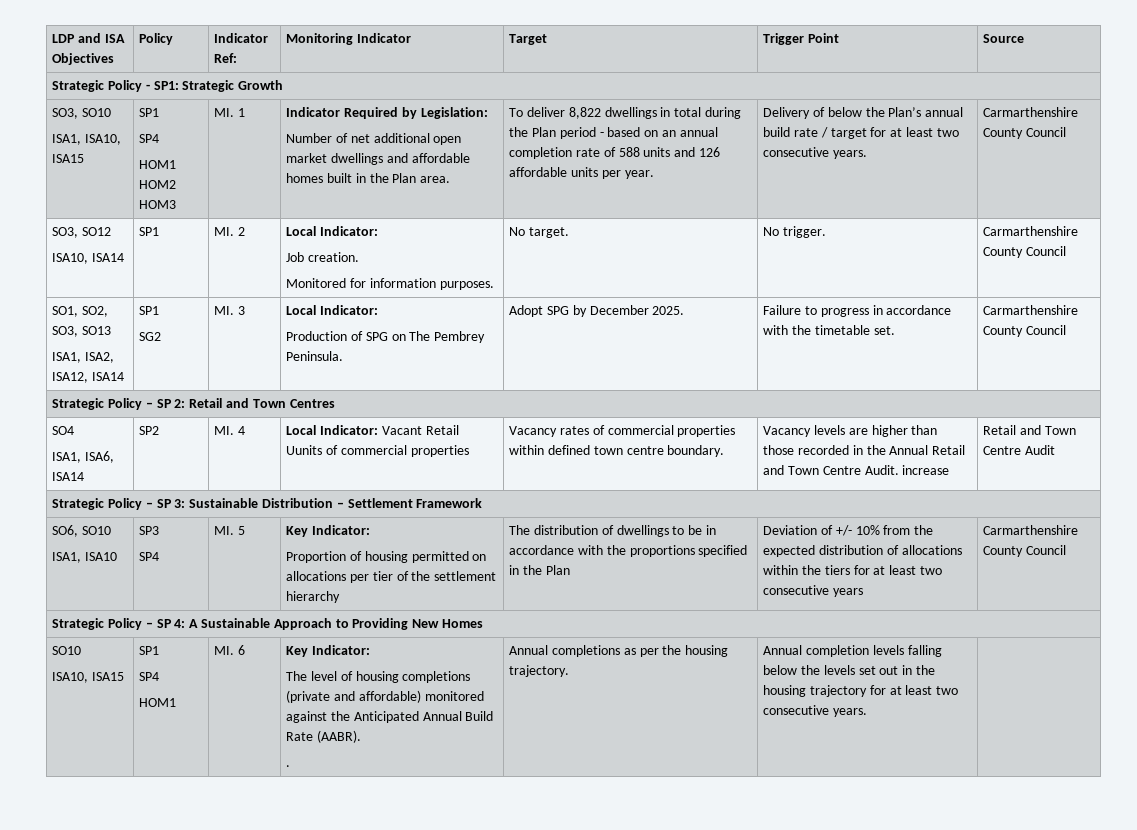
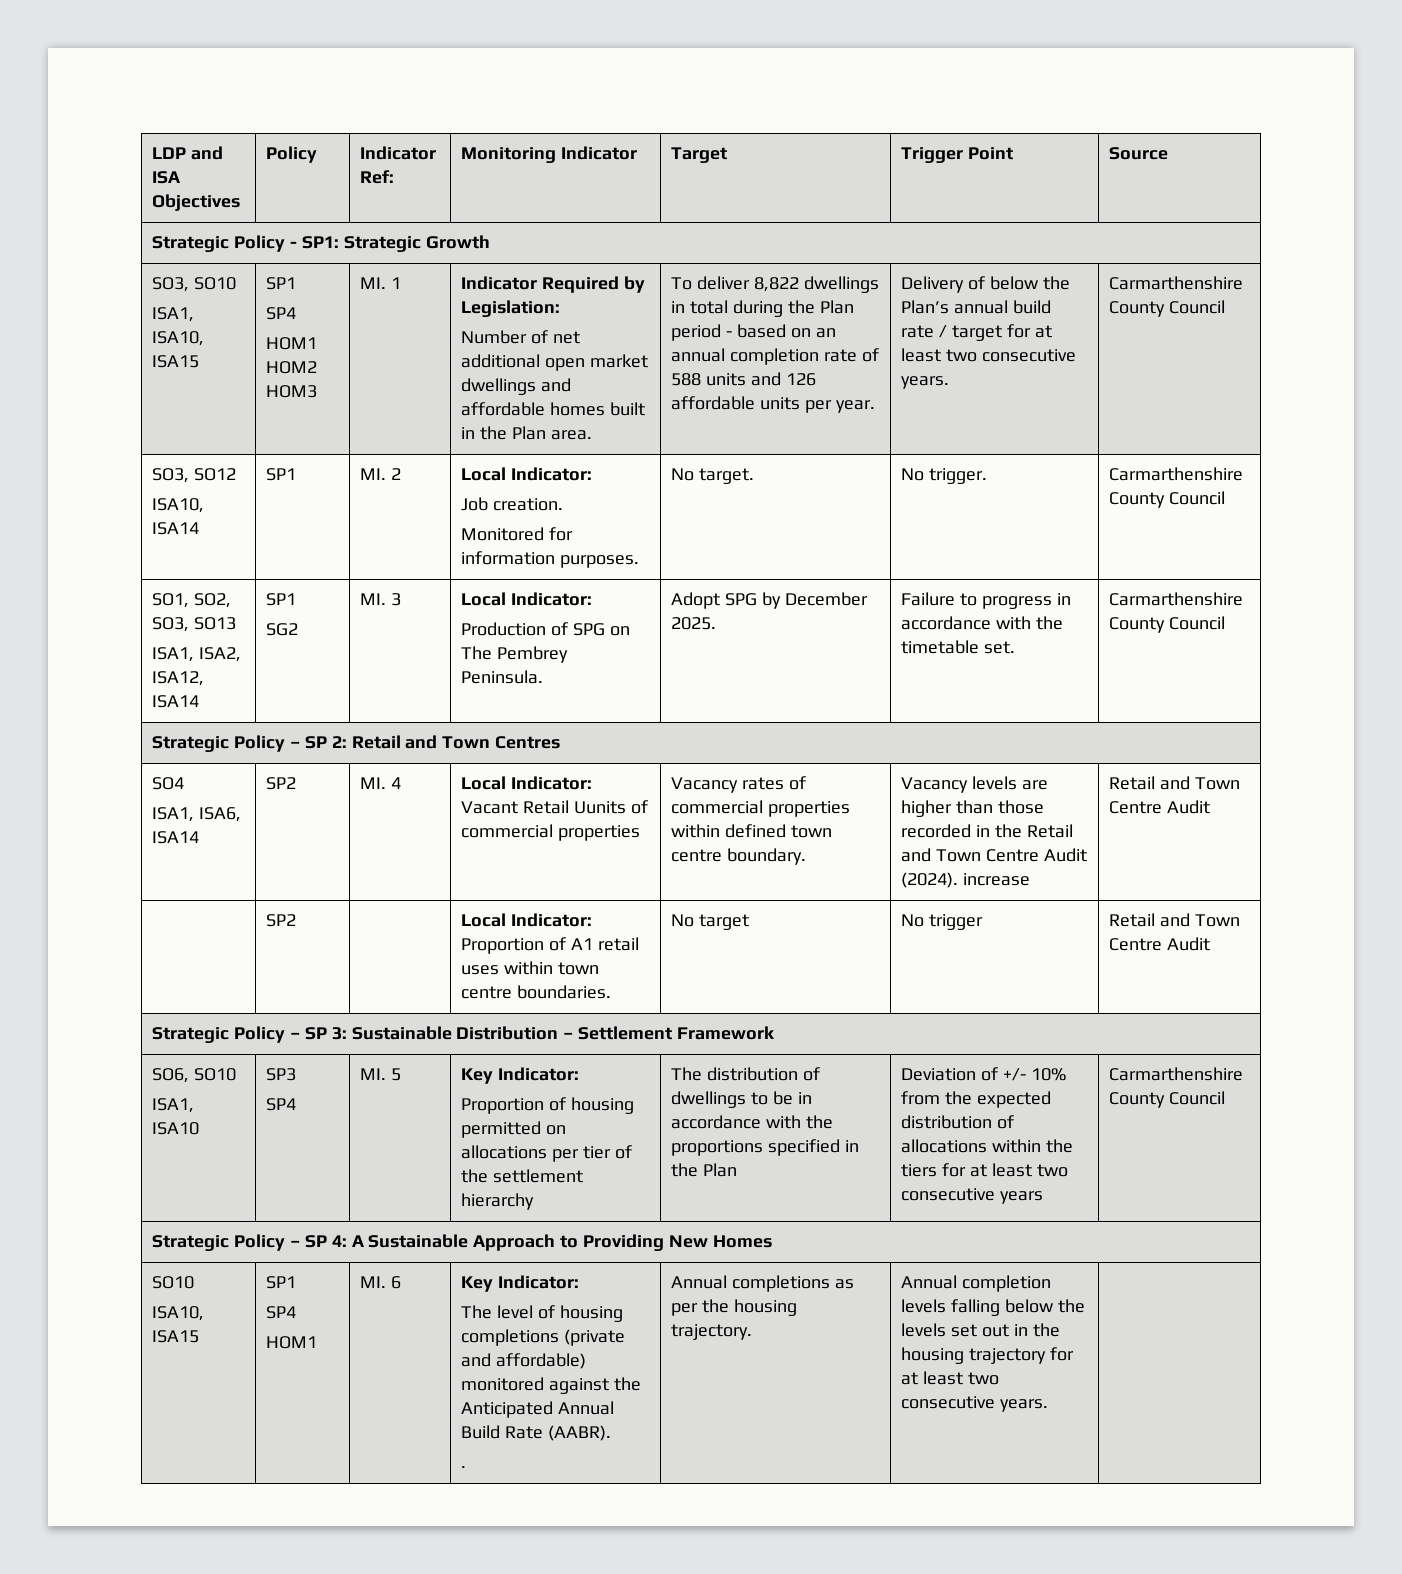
- Vacancy levels are higher than those recorded in the Annual Retail and Town Centre Audit. increase
+ Vacancy levels are higher than those recorded in the Retail and Town Centre Audit (2024). increase
+ | SP2 | | Local Indicator: Proportion of A1 retail uses within town centre boundaries. | No target | No trigger | Retail and Town Centre Audit

